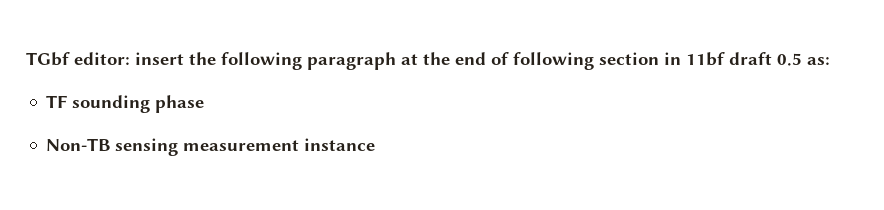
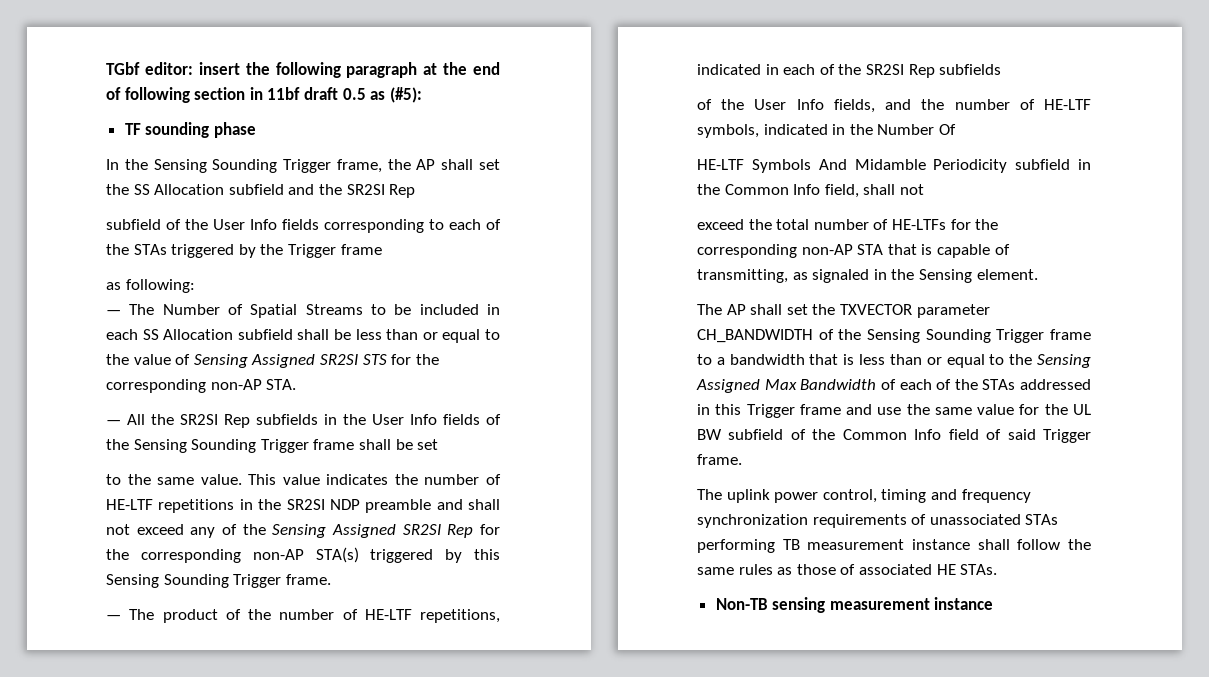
- TGbf editor: insert the following paragraph at the end of following section in 11bf draft 0.5 as:
+ TGbf editor: insert the following paragraph at the end of following section in 11bf draft 0.5 as (#5):
+ In the Sensing Sounding Trigger frame, the AP shall set the SS Allocation subfield and the SR2SI Rep
+ subfield of the User Info fields corresponding to each of the STAs triggered by the Trigger frame
+ as following:
+ — The Number of Spatial Streams to be included in each SS Allocation subfield shall be less than or equal to the value of Sensing Assigned SR2SI STS for the corresponding non-AP STA.
+ — All the SR2SI Rep subfields in the User Info fields of the Sensing Sounding Trigger frame shall be set
+ to the same value. This value indicates the number of HE-LTF repetitions in the SR2SI NDP preamble and shall not exceed any of the Sensing Assigned SR2SI Rep for the corresponding non-AP STA(s) triggered by this Sensing Sounding Trigger frame.
+ — The product of the number of HE-LTF repetitions, indicated in each of the SR2SI Rep subfields
+ of the User Info fields, and the number of HE-LTF symbols, indicated in the Number Of
+ HE-LTF Symbols And Midamble Periodicity subfield in the Common Info field, shall not
+ exceed the total number of HE-LTFs for the corresponding non-AP STA that is capable of transmitting, as signaled in the Sensing element.
+ The AP shall set the TXVECTOR parameter CH_BANDWIDTH of the Sensing Sounding Trigger frame to a bandwidth that is less than or equal to the Sensing Assigned Max Bandwidth of each of the STAs addressed in this Trigger frame and use the same value for the UL BW subfield of the Common Info field of said Trigger frame.
+ The uplink power control, timing and frequency synchronization requirements of unassociated STAs performing TB measurement instance shall follow the same rules as those of associated HE STAs.

